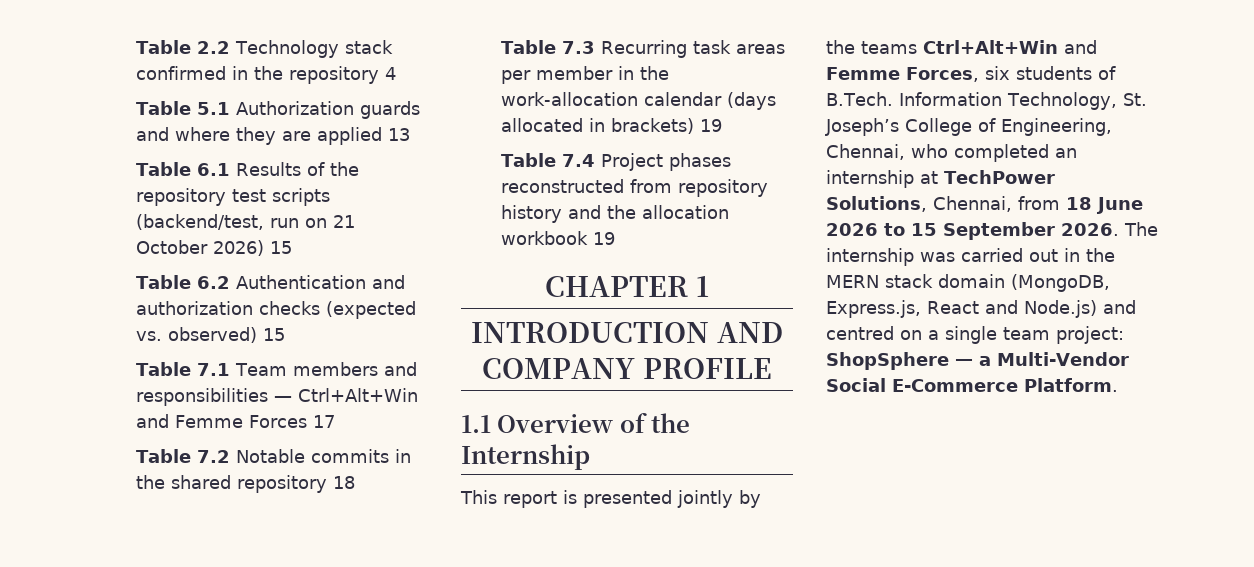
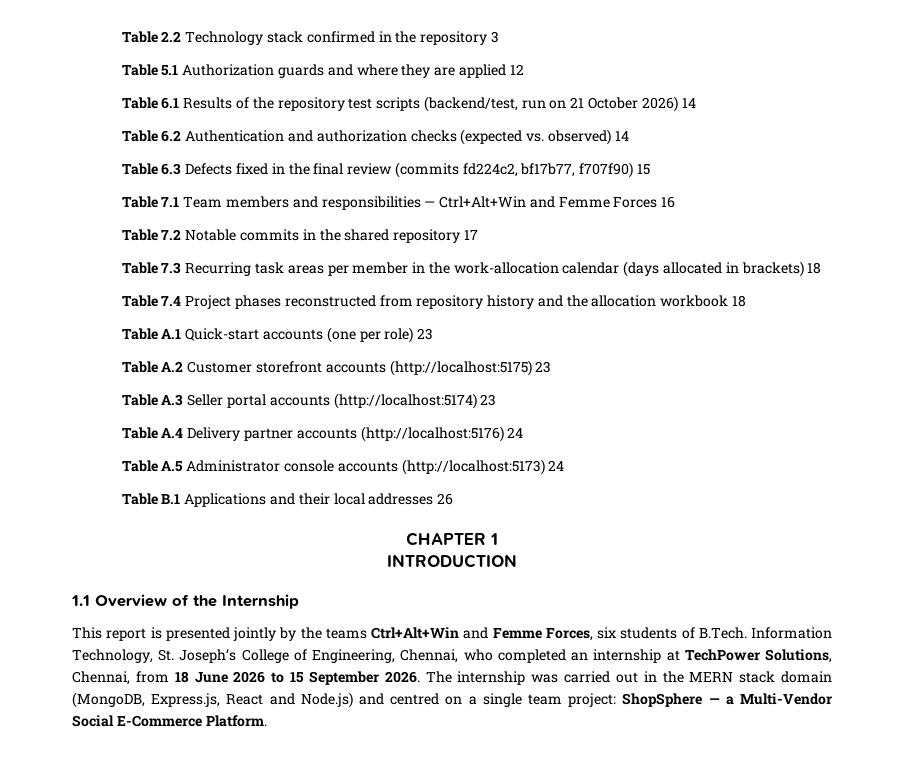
- Table 2.2 Technology stack confirmed in the repository 4
+ Table 2.2 Technology stack confirmed in the repository 3
- Table 5.1 Authorization guards and where they are applied 13
+ Table 5.1 Authorization guards and where they are applied 12
- Table 6.1 Results of the repository test scripts (backend/test, run on 21 October 2026) 15
+ Table 6.1 Results of the repository test scripts (backend/test, run on 21 October 2026) 14
- Table 6.2 Authentication and authorization checks (expected vs. observed) 15
+ Table 6.2 Authentication and authorization checks (expected vs. observed) 14
+ Table 6.3 Defects fixed in the final review (commits fd224c2, bf17b77, f707f90) 15
- Table 7.1 Team members and responsibilities — Ctrl+Alt+Win and Femme Forces 17
+ Table 7.1 Team members and responsibilities — Ctrl+Alt+Win and Femme Forces 16
- Table 7.2 Notable commits in the shared repository 18
+ Table 7.2 Notable commits in the shared repository 17
- Table 7.3 Recurring task areas per member in the work-allocation calendar (days allocated in brackets) 19
+ Table 7.3 Recurring task areas per member in the work-allocation calendar (days allocated in brackets) 18
- Table 7.4 Project phases reconstructed from repository history and the allocation workbook 19
+ Table 7.4 Project phases reconstructed from repository history and the allocation workbook 18
+ Table A.1 Quick-start accounts (one per role) 23
+ Table A.2 Customer storefront accounts (http://localhost:5175) 23
+ Table A.3 Seller portal accounts (http://localhost:5174) 23
+ Table A.4 Delivery partner accounts (http://localhost:5176) 24
+ Table A.5 Administrator console accounts (http://localhost:5173) 24
+ Table B.1 Applications and their local addresses 26
- INTRODUCTION AND COMPANY PROFILE
+ INTRODUCTION

